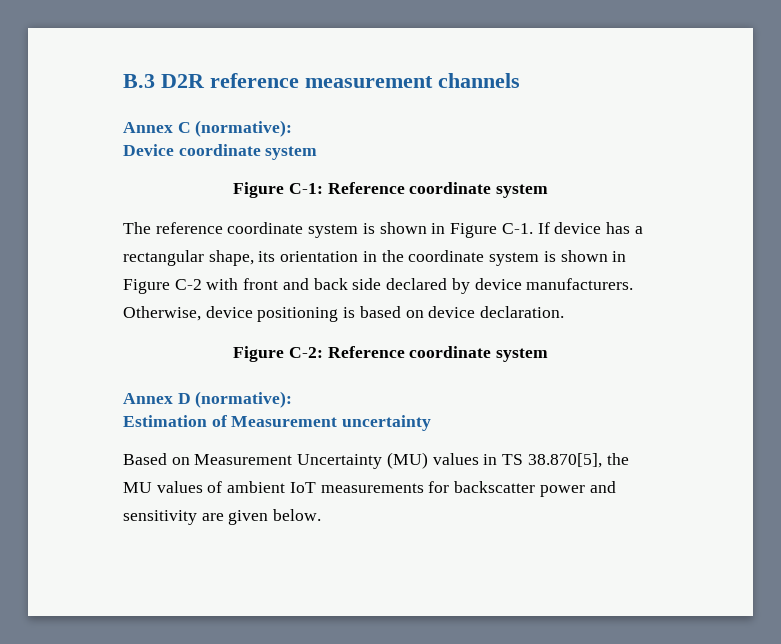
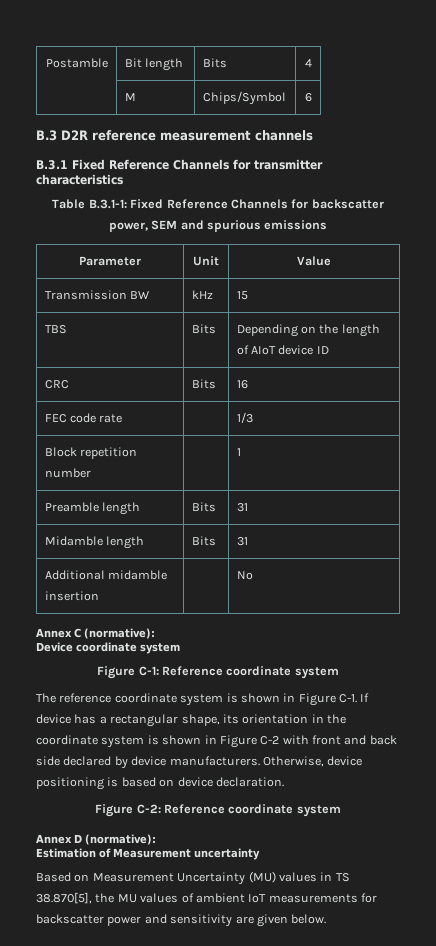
+ Postamble | Bit length | Bits | 4
+ | M | Chips/Symbol | 6
+ B.3.1 Fixed Reference Channels for transmitter characteristics
+ Table B.3.1-1: Fixed Reference Channels for backscatter power, SEM and spurious emissions
+ Parameter | Unit | Value
+ Transmission BW | kHz | 15
+ TBS | Bits | Depending on the length of AIoT device ID
+ CRC | Bits | 16
+ FEC code rate | | 1/3
+ Block repetition number | | 1
+ Preamble length | Bits | 31
+ Midamble length | Bits | 31
+ Additional midamble insertion | | No

